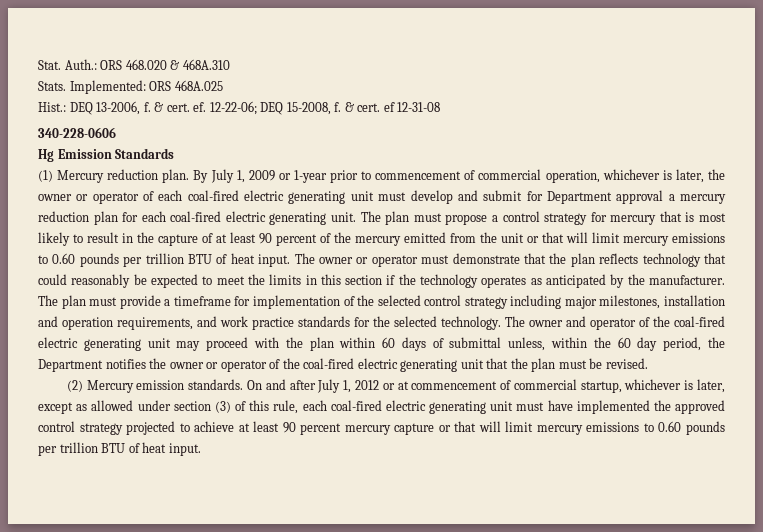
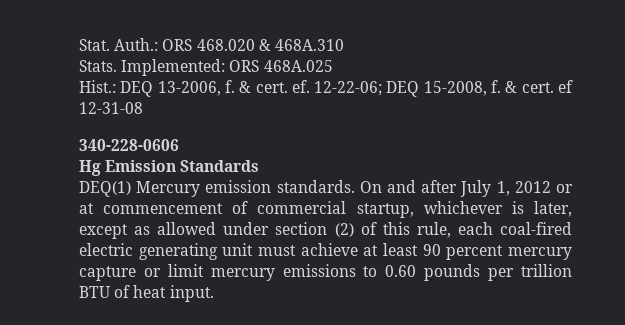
- (1) Mercury reduction plan. By July 1, 2009 or 1-year prior to commencement of commercial operation, whichever is later, the owner or operator of each coal-fired electric generating unit must develop and submit for Department approval a mercury reduction plan for each coal-fired electric generating unit. The plan must propose a control strategy for mercury that is most likely to result in the capture of at least 90 percent of the mercury emitted from the unit or that will limit mercury emissions to 0.60 pounds per trillion BTU of heat input. The owner or operator must demonstrate that the plan reflects technology that could reasonably be expected to meet the limits in this section if the technology operates as anticipated by the manufacturer. The plan must provide a timeframe for implementation of the selected control strategy including major milestones, installation and operation requirements, and work practice standards for the selected technology. The owner and operator of the coal-fired electric generating unit may proceed with the plan within 60 days of submittal unless, within the 60 day period, the Department notifies the owner or operator of the coal-fired electric generating unit that the plan must be revised.
- (2) Mercury emission standards.
+ DEQ(1) Mercury emission standards.
- On and after July 1, 2012 or at commencement of commercial startup, whichever is later, except as allowed under section (3) of this rule, each coal-fired electric generating unit must have implemented the approved control strategy projected to achieve at least 90 percent mercury capture or that will limit mercury emissions to 0.60 pounds per trillion BTU of heat input.
+ On and after July 1, 2012 or at commencement of commercial startup, whichever is later, except as allowed under section (2) of this rule, each coal-fired electric generating unit must achieve at least 90 percent mercury capture or limit mercury emissions to 0.60 pounds per trillion BTU of heat input.

